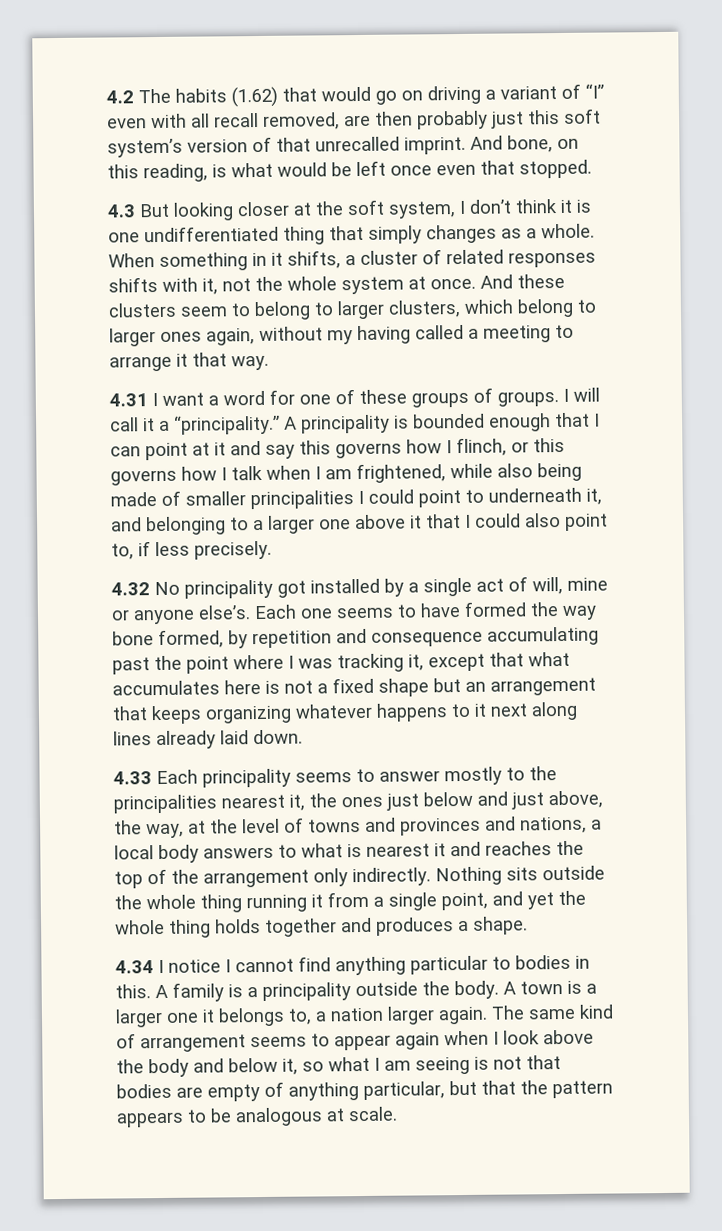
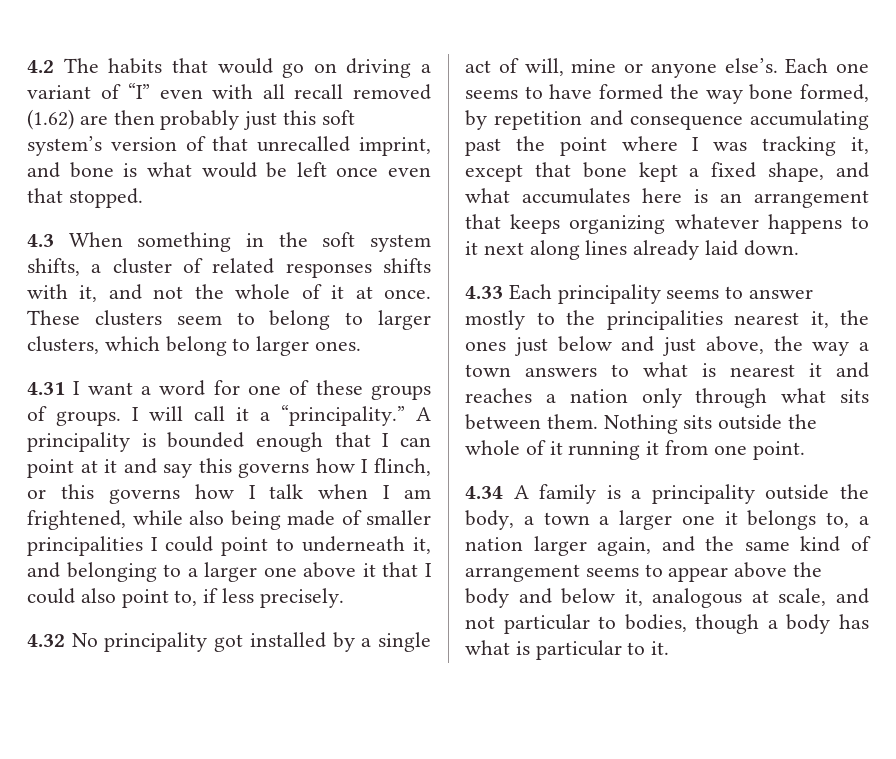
- 4.2 The habits (1.62) that would go on driving a variant of “I” even with all recall removed, are then probably just this soft system’s version of that unrecalled imprint. And bone, on this reading, is what would be left once even that stopped.
+ 4.2 The habits that would go on driving a variant of “I” even with all recall removed (1.62) are then probably just this soft system’s version of that unrecalled imprint, and bone is what would be left once even that stopped.
- 4.3 But looking closer at the soft system, I don’t think it is one undifferentiated thing that simply changes as a whole. When something in it shifts, a cluster of related responses shifts with it, not the whole system at once. And these clusters seem to belong to larger clusters, which belong to larger ones again, without my having called a meeting to arrange it that way.
+ 4.3 When something in the soft system shifts, a cluster of related responses shifts with it, and not the whole of it at once. These clusters seem to belong to larger clusters, which belong to larger ones.
- Each one seems to have formed the way bone formed, by repetition and consequence accumulating past the point where I was tracking it, except that what accumulates here is not a fixed shape but an arrangement that keeps organizing whatever happens to it next along lines already laid down.
+ Each one seems to have formed the way bone formed, by repetition and consequence accumulating past the point where I was tracking it, except that bone kept a fixed shape, and what accumulates here is an arrangement that keeps organizing whatever happens to it next along lines already laid down.
- 4.33 Each principality seems to answer mostly to the principalities nearest it, the ones just below and just above, the way, at the level of towns and provinces and nations, a local body answers to what is nearest it and reaches the top of the arrangement only indirectly.
+ 4.33 Each principality seems to answer mostly to the principalities nearest it, the ones just below and just above, the way a town answers to what is nearest it and reaches a nation only through what sits between them.
- Nothing sits outside the whole thing running it from a single point, and yet the whole thing holds together and produces a shape.
- 4.34 I notice I cannot find anything particular to bodies in this. A family is a principality outside the body. A town is a larger one it belongs to, a nation larger again. The same kind of arrangement seems to appear again when I look above the body and below it, so what I am seeing is not that bodies are empty of anything particular, but that the pattern appears to be analogous at scale.
+ Nothing sits outside the whole of it running it from one point.
+ 4.34 A family is a principality outside the body, a town a larger one it belongs to, a nation larger again, and the same kind of arrangement seems to appear above the body and below it, analogous at scale, and not particular to bodies, though a body has what is particular to it.

